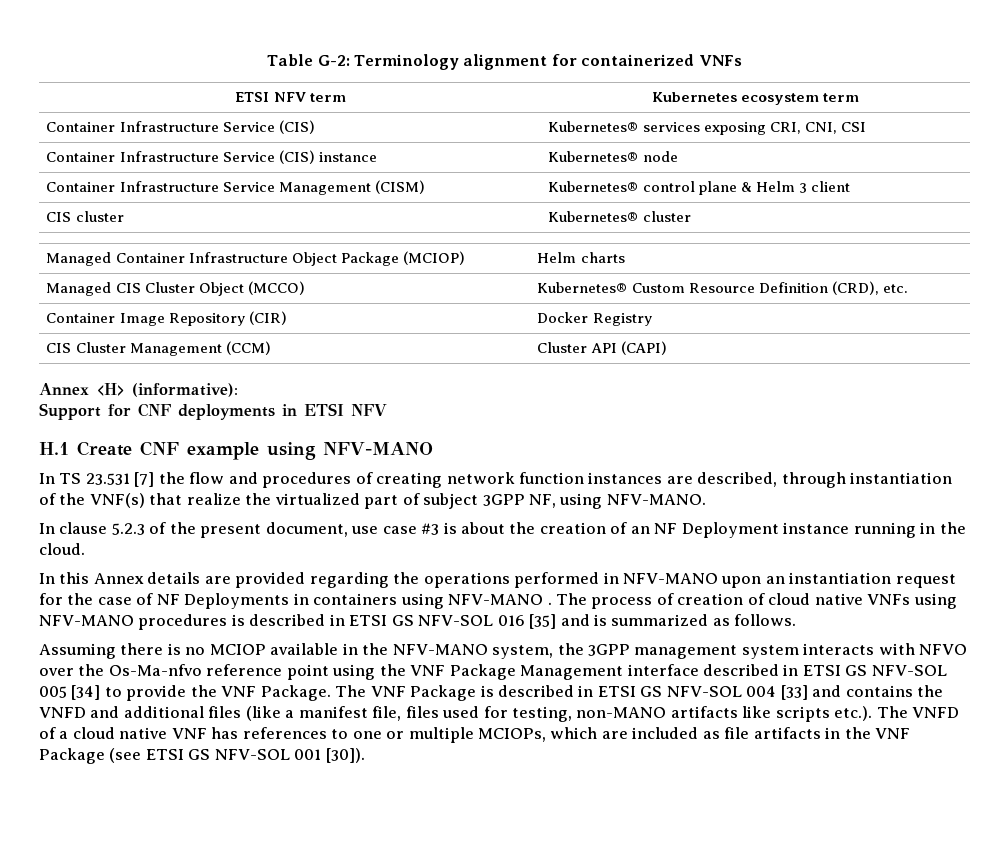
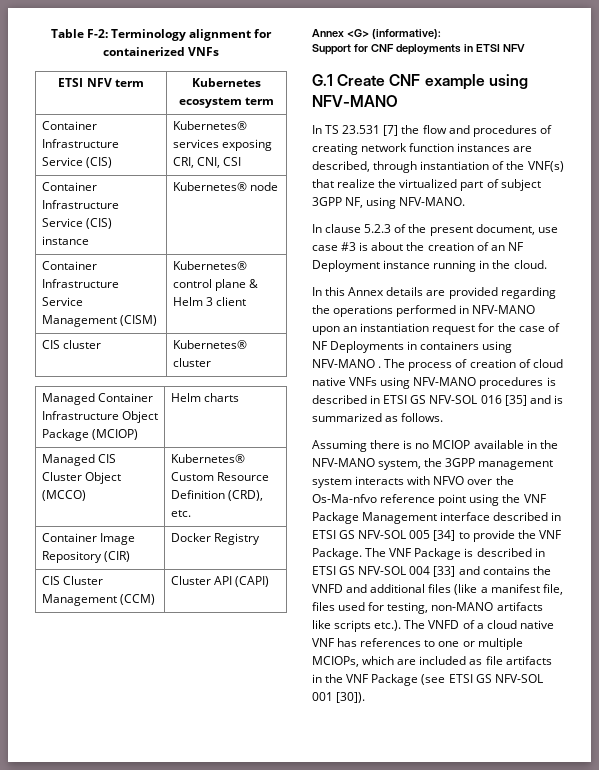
- Table G-2: Terminology alignment for containerized VNFs
+ Table F-2: Terminology alignment for containerized VNFs
- Annex <H> (informative):
+ Annex <G> (informative):
- H.1 Create CNF example using NFV-MANO
+ G.1 Create CNF example using NFV-MANO

